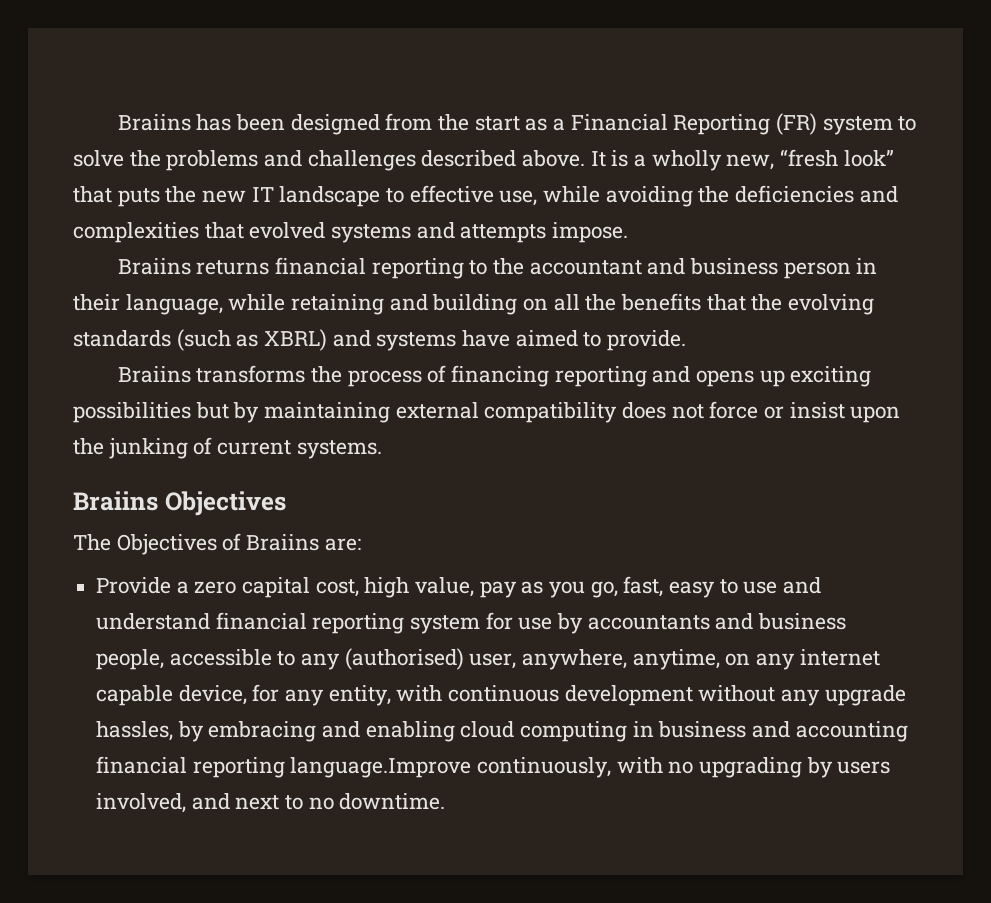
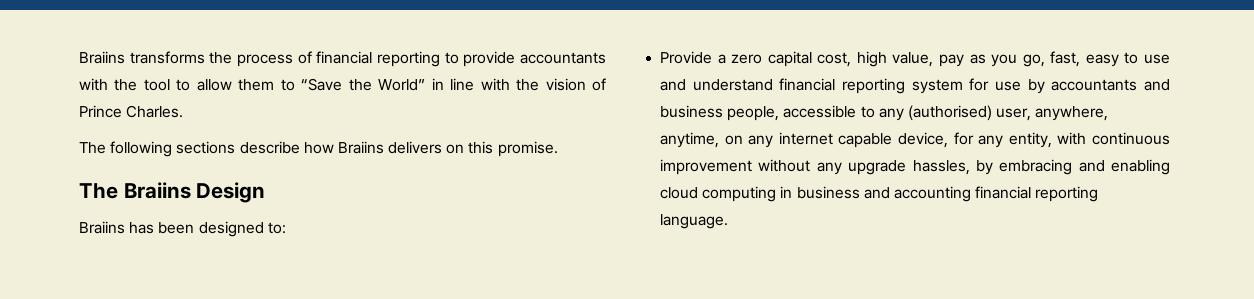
- Braiins has been designed from the start as a Financial Reporting (FR) system to solve the problems and challenges described above. It is a wholly new, “fresh look” that puts the new IT landscape to effective use, while avoiding the deficiencies and complexities that evolved systems and attempts impose.
- Braiins returns financial reporting to the accountant and business person in their language, while retaining and building on all the benefits that the evolving standards (such as XBRL) and systems have aimed to provide.
- Braiins transforms the process of financing reporting and opens up exciting possibilities but by maintaining external compatibility does not force or insist upon the junking of current systems.
- Braiins Objectives
- The Objectives of Braiins are:
+ Braiins transforms the process of financial reporting to provide accountants with the tool to allow them to “Save the World” in line with the vision of Prince Charles.
+ The following sections describe how Braiins delivers on this promise.
+ The Braiins Design
+ Braiins has been designed to:
- Provide a zero capital cost, high value, pay as you go, fast, easy to use and understand financial reporting system for use by accountants and business people, accessible to any (authorised) user, anywhere, anytime, on any internet capable device, for any entity, with continuous development without any upgrade hassles, by embracing and enabling cloud computing in business and accounting financial reporting language.Improve continuously, with no upgrading by users involved, and next to no downtime.
+ Provide a zero capital cost, high value, pay as you go, fast, easy to use and understand financial reporting system for use by accountants and business people, accessible to any (authorised) user, anywhere, anytime, on any internet capable device, for any entity, with continuous improvement without any upgrade hassles, by embracing and enabling cloud computing in business and accounting financial reporting language.

